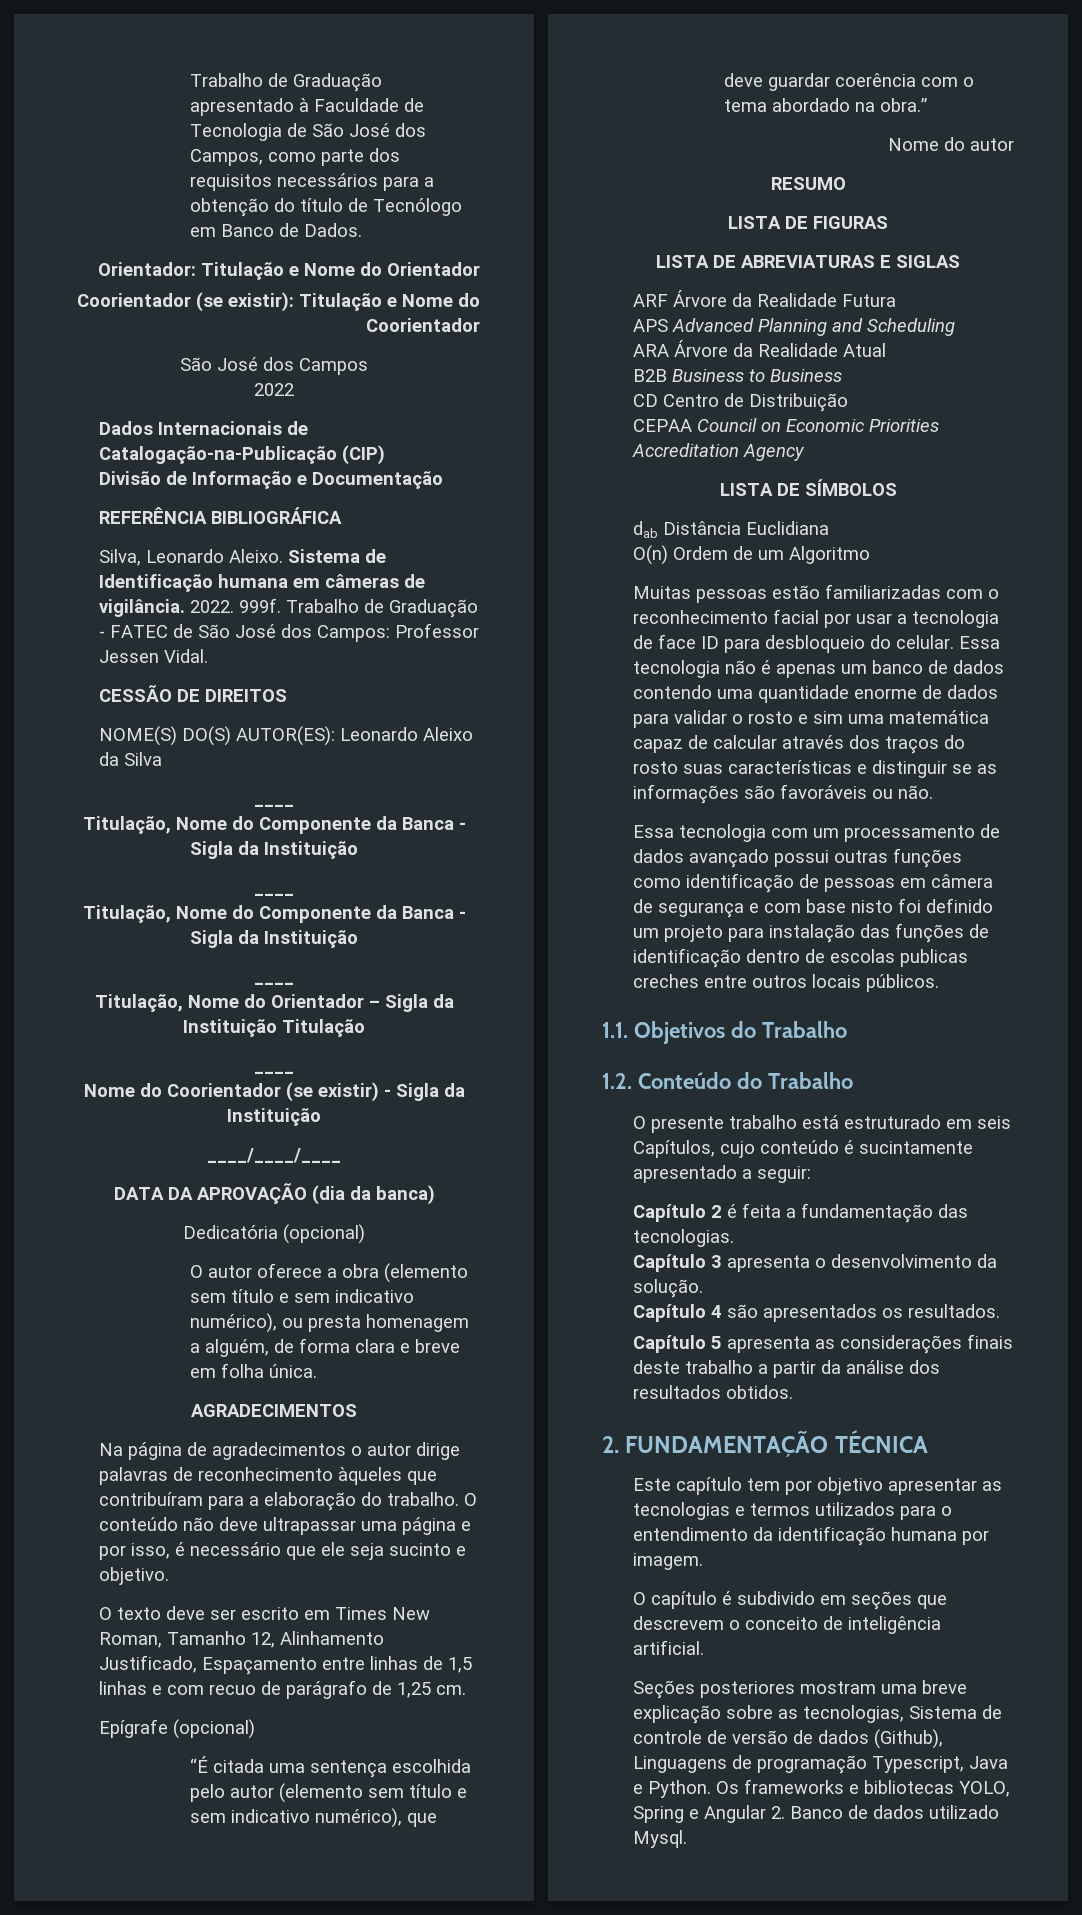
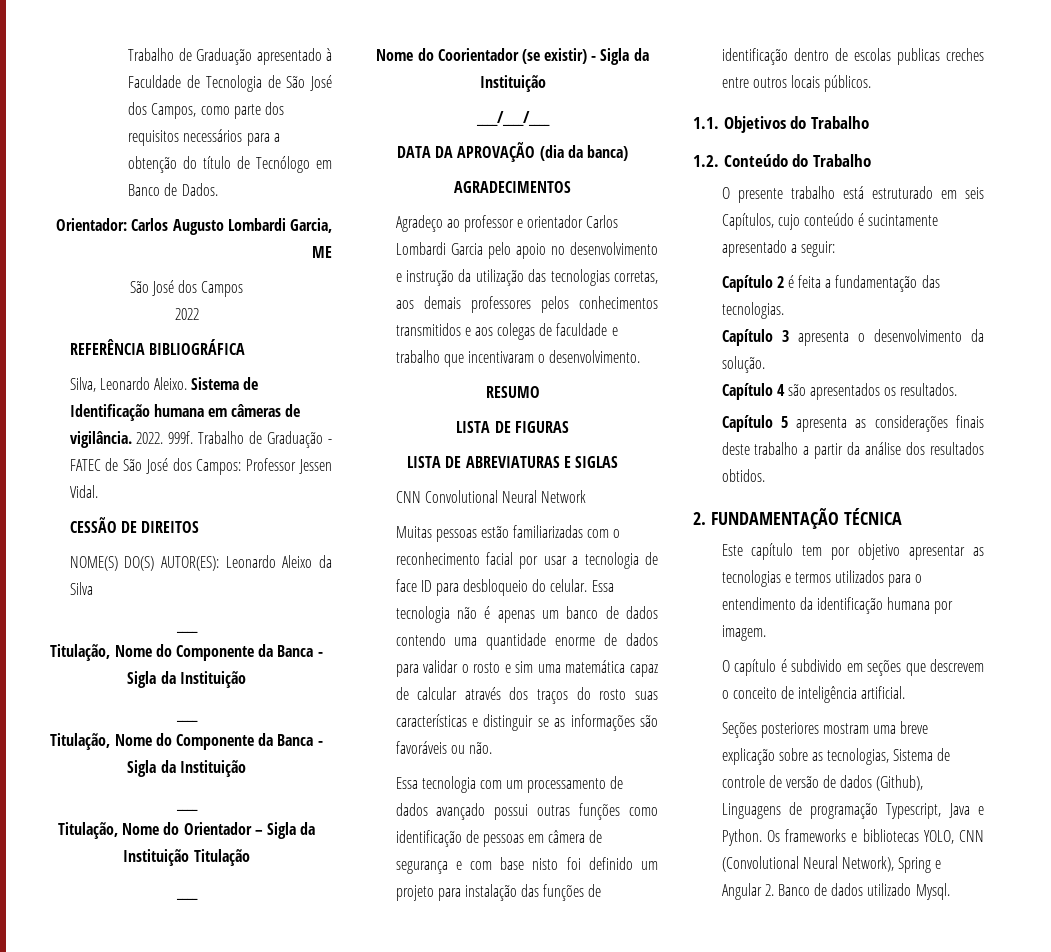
- Orientador: Titulação e Nome do Orientador
- Coorientador (se existir): Titulação e Nome do Coorientador
+ Orientador: Carlos Augusto Lombardi Garcia, ME
- Dados Internacionais de Catalogação-na-Publicação (CIP)
- Divisão de Informação e Documentação
- Dedicatória (opcional)
- O autor oferece a obra (elemento sem título e sem indicativo numérico), ou presta homenagem a alguém, de forma clara e breve em folha única.
  AGRADECIMENTOS
- Na página de agradecimentos o autor dirige palavras de reconhecimento àqueles que contribuíram para a elaboração do trabalho. O conteúdo não deve ultrapassar uma página e por isso, é necessário que ele seja sucinto e objetivo.
- O texto deve ser escrito em Times New Roman, Tamanho 12, Alinhamento Justificado, Espaçamento entre linhas de 1,5 linhas e com recuo de parágrafo de 1,25 cm.
- Epígrafe (opcional)
- “É citada uma sentença escolhida pelo autor (elemento sem título e sem indicativo numérico), que deve guardar coerência com o tema abordado na obra.”
- Nome do autor
+ Agradeço ao professor e orientador Carlos Lombardi Garcia pelo apoio no desenvolvimento e instrução da utilização das tecnologias corretas, aos demais professores pelos conhecimentos transmitidos e aos colegas de faculdade e trabalho que incentivaram o desenvolvimento.
- ARF Árvore da Realidade Futura
- APS Advanced Planning and Scheduling
- ARA Árvore da Realidade Atual
- B2B Business to Business
- CD Centro de Distribuição
- CEPAA Council on Economic Priorities Accreditation Agency
- LISTA DE SÍMBOLOS
- dab Distância Euclidiana
- O(n) Ordem de um Algoritmo
+ CNN Convolutional Neural Network
- Os frameworks e bibliotecas YOLO, Spring e Angular 2. Banco de dados utilizado Mysql.
+ Os frameworks e bibliotecas YOLO, CNN (Convolutional Neural Network), Spring e Angular 2. Banco de dados utilizado Mysql.

